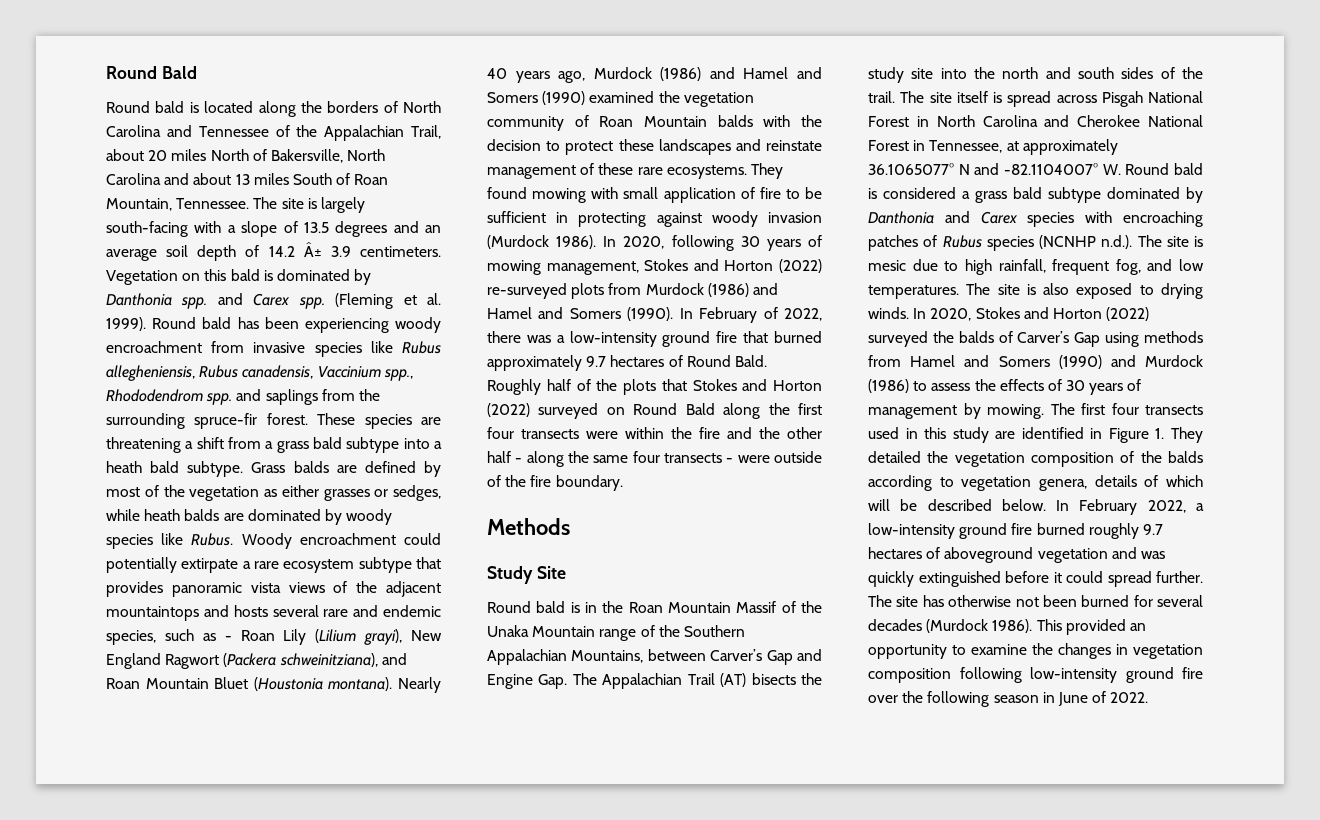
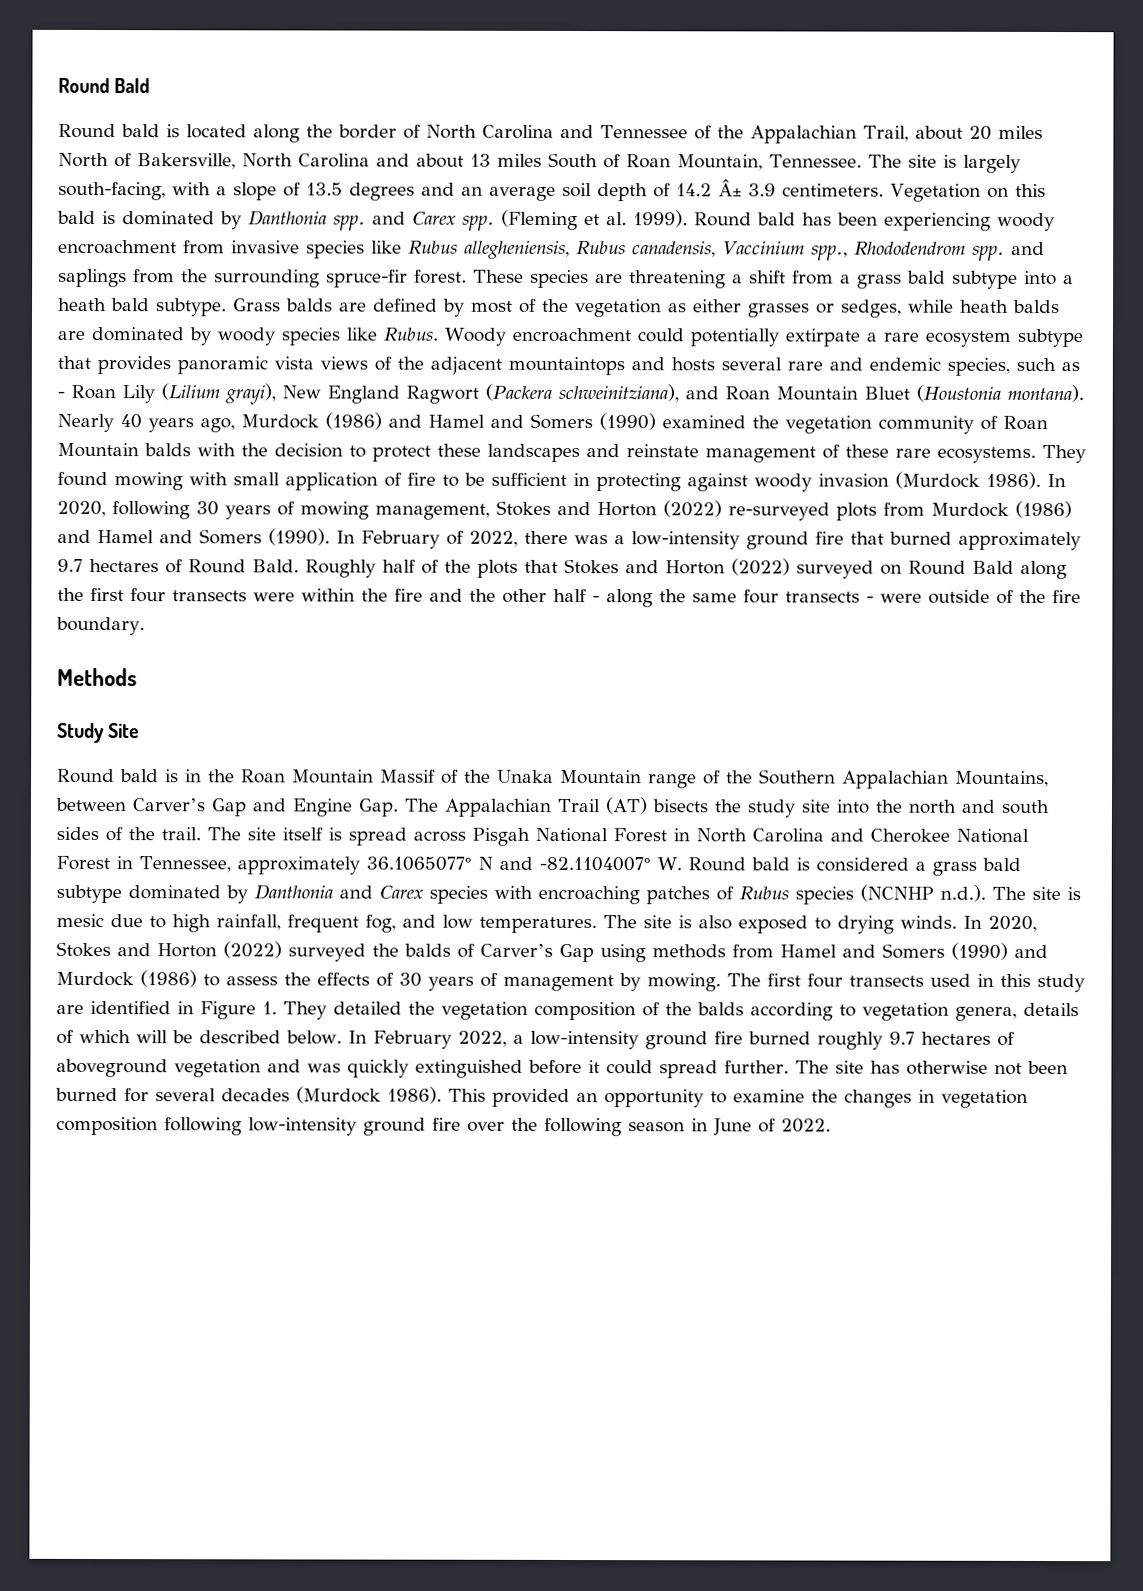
- Round bald is located along the borders of North Carolina and Tennessee of the Appalachian Trail, about 20 miles North of Bakersville, North Carolina and about 13 miles South of Roan Mountain, Tennessee.
+ Round bald is located along the border of North Carolina and Tennessee of the Appalachian Trail, about 20 miles North of Bakersville, North Carolina and about 13 miles South of Roan Mountain, Tennessee.
- The site is largely south-facing with a slope of 13.5 degrees and an average soil depth of 14.2 Â± 3.9 centimeters.
+ The site is largely south-facing, with a slope of 13.5 degrees and an average soil depth of 14.2 Â± 3.9 centimeters.
- The site itself is spread across Pisgah National Forest in North Carolina and Cherokee National Forest in Tennessee, at approximately 36.1065077° N and -82.1104007° W. Round bald is considered a grass bald subtype dominated by Danthonia and Carex species with encroaching patches of Rubus species (NCNHP n.d.). The site is mesic due to high rainfall, frequent fog, and low temperatures.
+ The site itself is spread across Pisgah National Forest in North Carolina and Cherokee National Forest in Tennessee, approximately 36.1065077° N and -82.1104007° W. Round bald is considered a grass bald subtype dominated by Danthonia and Carex species with encroaching patches of Rubus species (NCNHP n.d.). The site is mesic due to high rainfall, frequent fog, and low temperatures.

